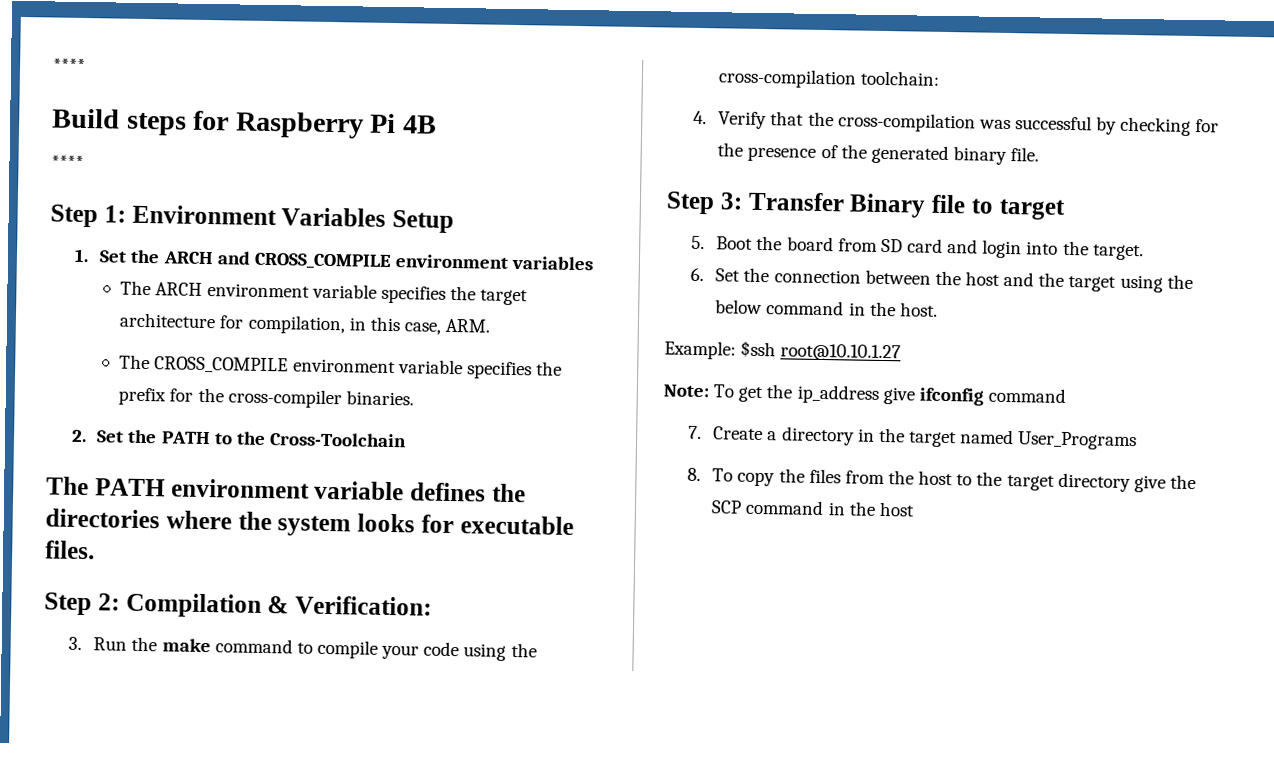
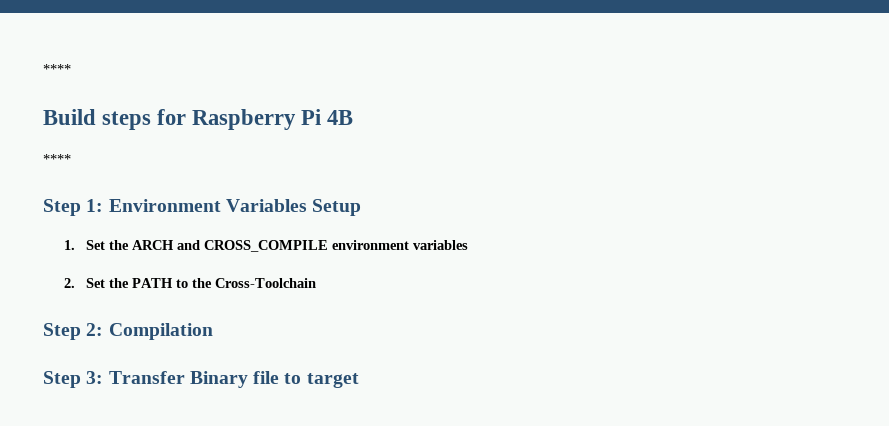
- The ARCH environment variable specifies the target architecture for compilation, in this case, ARM.
- The CROSS_COMPILE environment variable specifies the prefix for the cross-compiler binaries.
- The PATH environment variable defines the directories where the system looks for executable files.
- Step 2: Compilation & Verification:
- 3. Run the make command to compile your code using the cross-compilation toolchain:
- 4. Verify that the cross-compilation was successful by checking for the presence of the generated binary file.
+ Step 2: Compilation
- 5. Boot the board from SD card and login into the target.
- 6. Set the connection between the host and the target using the below command in the host.
- Example: $ssh root@10.10.1.27
- Note: To get the ip_address give ifconfig command
- 7. Create a directory in the target named User_Programs
- 8. To copy the files from the host to the target directory give the SCP command in the host

